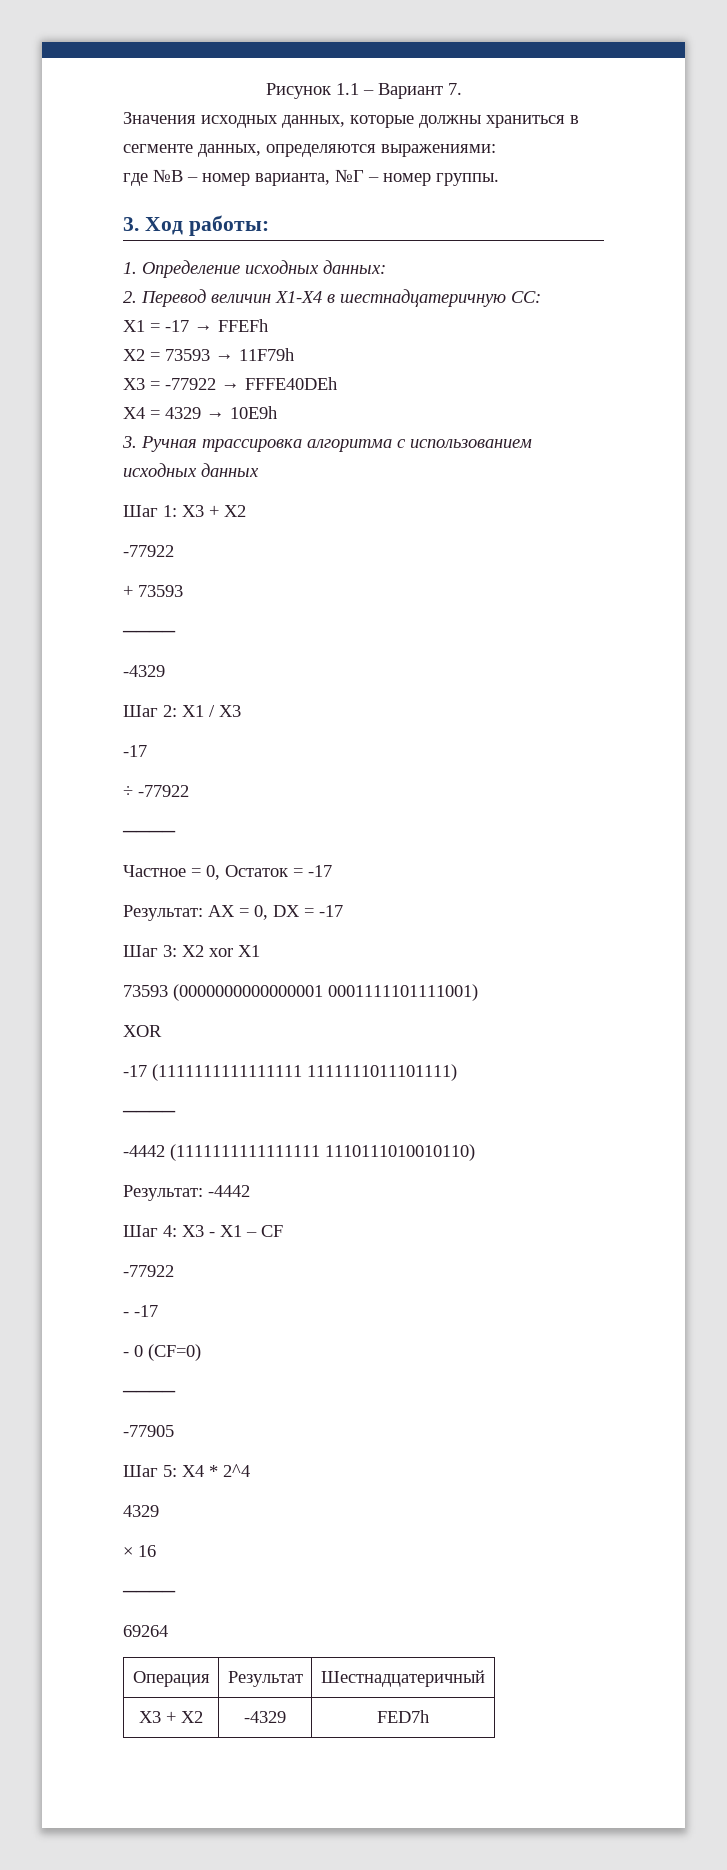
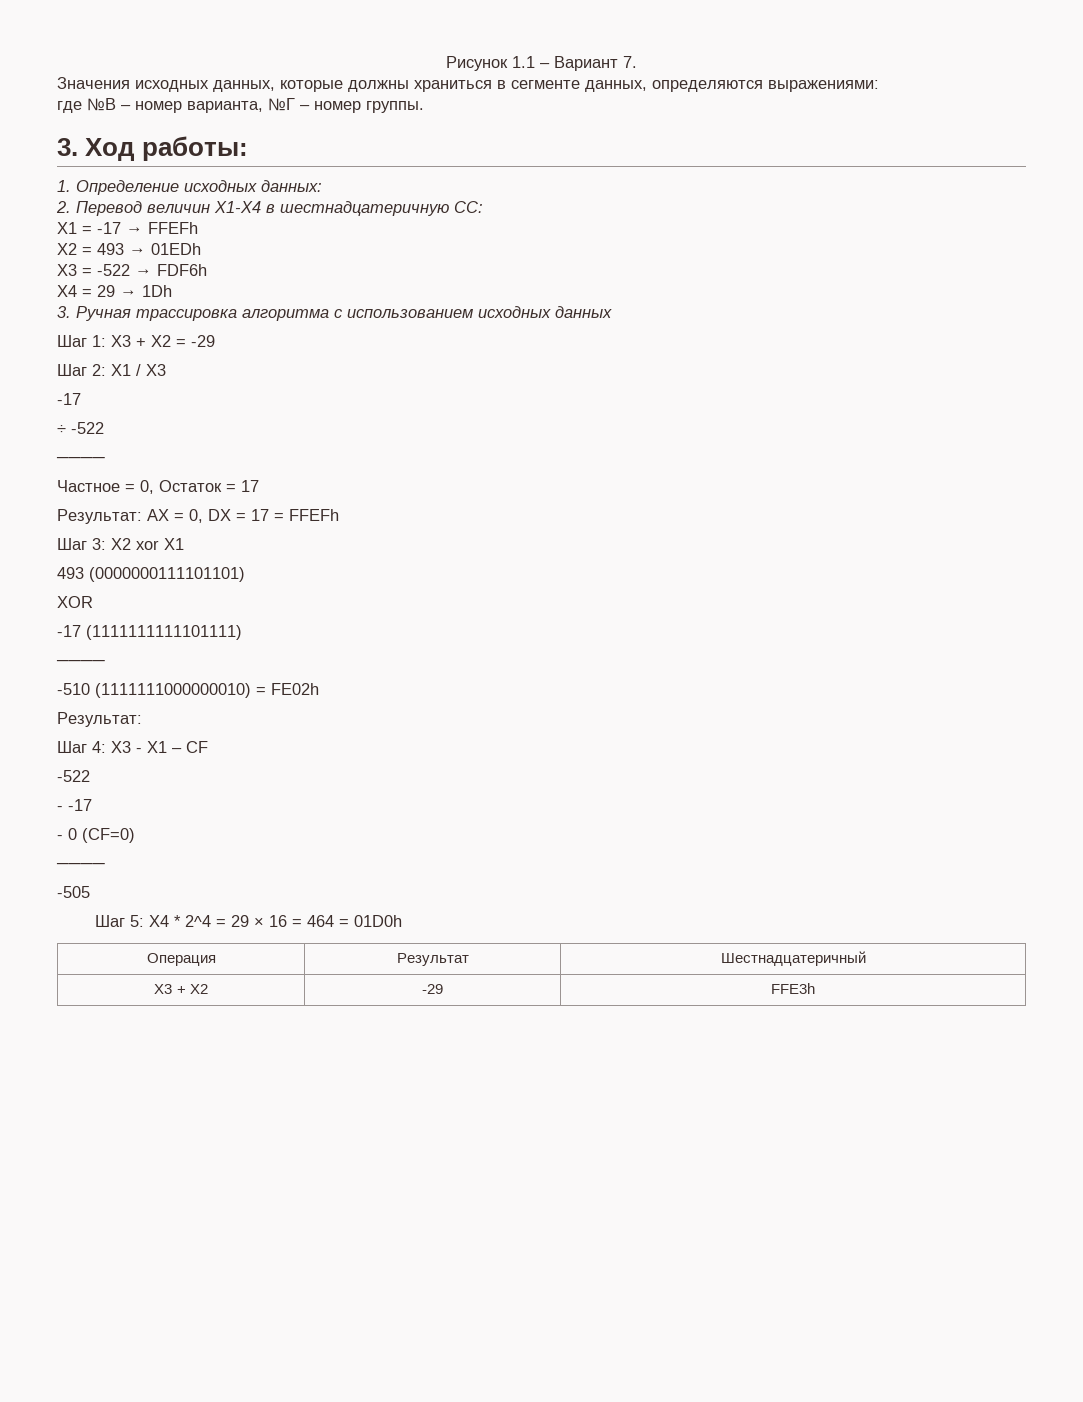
- X2 = 73593 → 11F79h
+ X2 = 493 → 01EDh
- X3 = -77922 → FFFE40DEh
+ X3 = -522 → FDF6h
- X4 = 4329 → 10E9h
+ X4 = 29 → 1Dh
- Шаг 1: X3 + X2
- -77922
- + 73593
- ────
- -4329
+ Шаг 1: X3 + X2 = -29
- ÷ -77922
+ ÷ -522
- Частное = 0, Остаток = -17
+ Частное = 0, Остаток = 17
- Результат: AX = 0, DX = -17
+ Результат: AX = 0, DX = 17 = FFEFh
- 73593 (0000000000000001 0001111101111001)
+ 493 (0000000111101101)
- -17 (1111111111111111 1111111011101111)
+ -17 (1111111111101111)
  ────
- -4442 (1111111111111111 1110111010010110)
- Результат: -4442
+ -510 (1111111000000010) = FE02h
+ Результат:
  Шаг 4: X3 - X1 – CF
- -77922
+ -522
- -77905
+ -505
- Шаг 5: X4 * 2^4
- 4329
- × 16
- ────
- 69264
+ Шаг 5: X4 * 2^4 = 29 × 16 = 464 = 01D0h
- X3 + X2 | -4329 | FED7h
+ X3 + X2 | -29 | FFE3h

